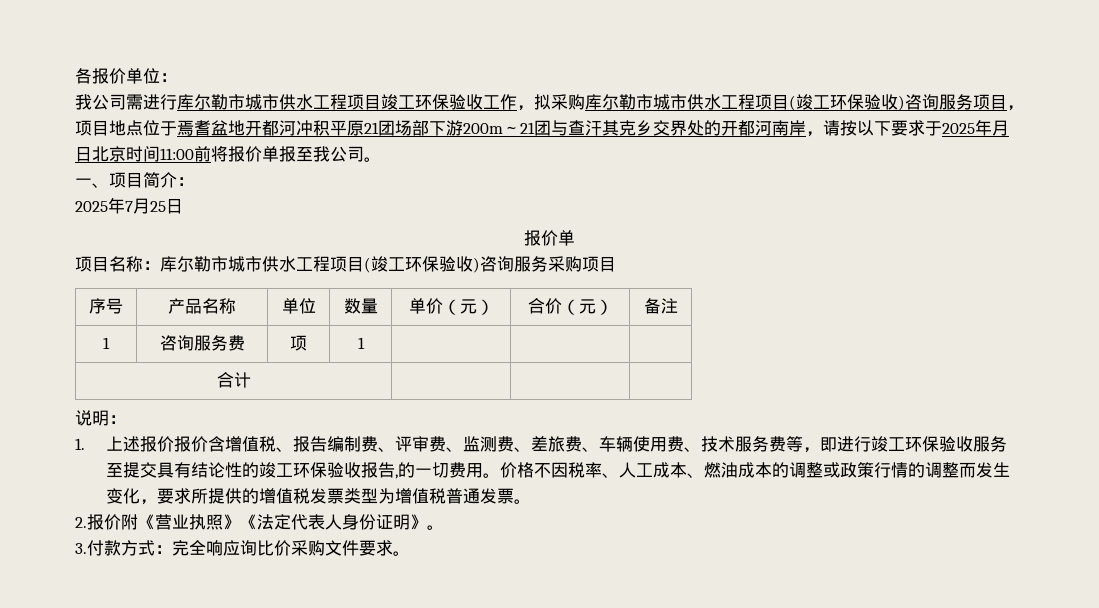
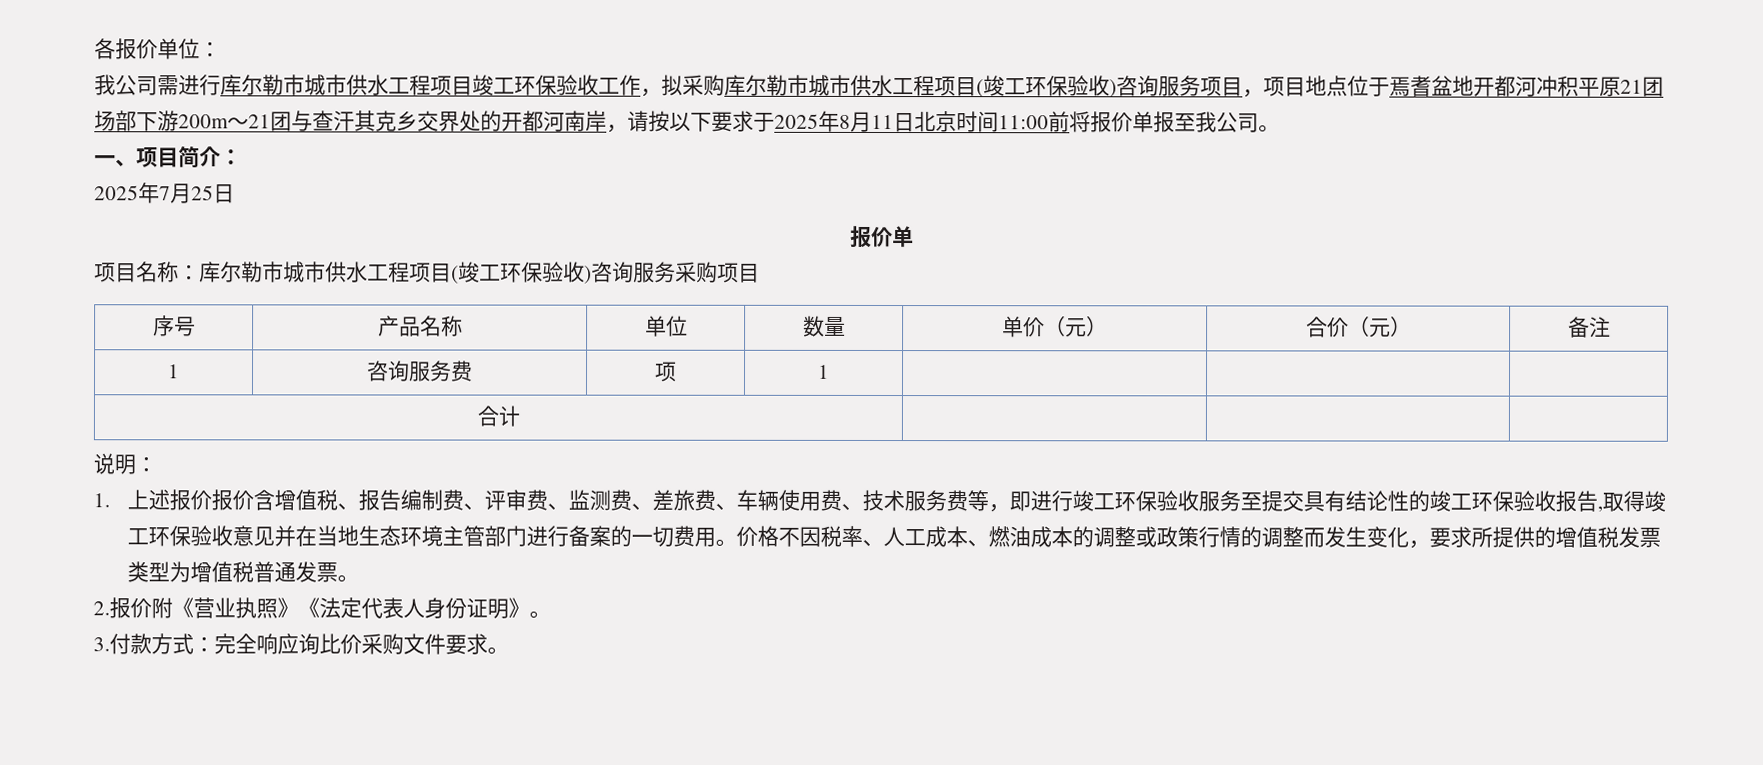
- 我公司需进行库尔勒市城市供水工程项目竣工环保验收工作，拟采购库尔勒市城市供水工程项目(竣工环保验收)咨询服务项目，项目地点位于焉耆盆地开都河冲积平原21团场部下游200m～21团与查汗其克乡交界处的开都河南岸，请按以下要求于2025年月日北京时间11:00前将报价单报至我公司。
+ 我公司需进行库尔勒市城市供水工程项目竣工环保验收工作，拟采购库尔勒市城市供水工程项目(竣工环保验收)咨询服务项目，项目地点位于焉耆盆地开都河冲积平原21团场部下游200m～21团与查汗其克乡交界处的开都河南岸，请按以下要求于2025年8月11日北京时间11:00前将报价单报至我公司。
- 1.上述报价报价含增值税、报告编制费、评审费、监测费、差旅费、车辆使用费、技术服务费等，即进行竣工环保验收服务至提交具有结论性的竣工环保验收报告,的一切费用。
+ 1.上述报价报价含增值税、报告编制费、评审费、监测费、差旅费、车辆使用费、技术服务费等，即进行竣工环保验收服务至提交具有结论性的竣工环保验收报告,取得竣工环保验收意见并在当地生态环境主管部门进行备案的一切费用。

